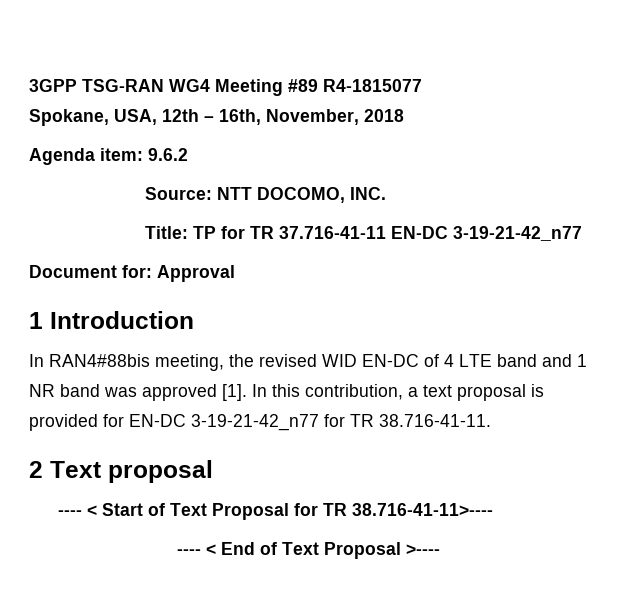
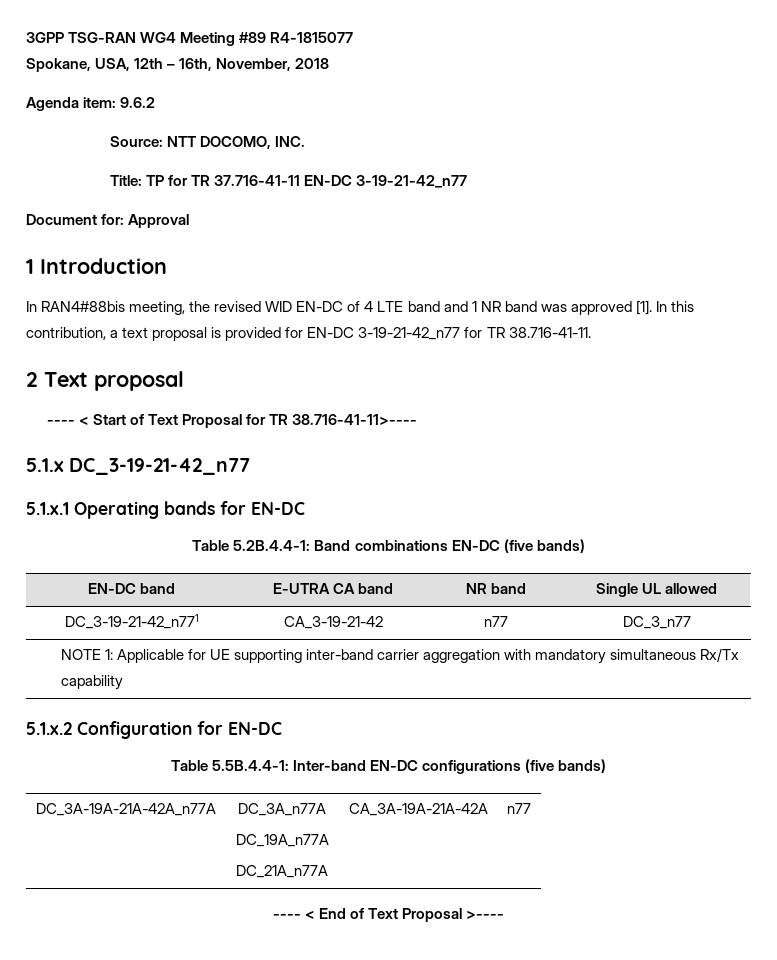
+ 5.1.x DC_3-19-21-42_n77
+ 5.1.x.1 Operating bands for EN-DC
+ Table 5.2B.4.4-1: Band combinations EN-DC (five bands)
+ EN-DC band | E-UTRA CA band | NR band | Single UL allowed
+ DC_3-19-21-42_n771 | CA_3-19-21-42 | n77 | DC_3_n77
+ NOTE 1: Applicable for UE supporting inter-band carrier aggregation with mandatory simultaneous Rx/Tx capability
+ 5.1.x.2 Configuration for EN-DC
+ Table 5.5B.4.4-1: Inter-band EN-DC configurations (five bands)
+ DC_3A-19A-21A-42A_n77A | DC_3A_n77A
+ DC_19A_n77A
+ DC_21A_n77A | CA_3A-19A-21A-42A | n77

